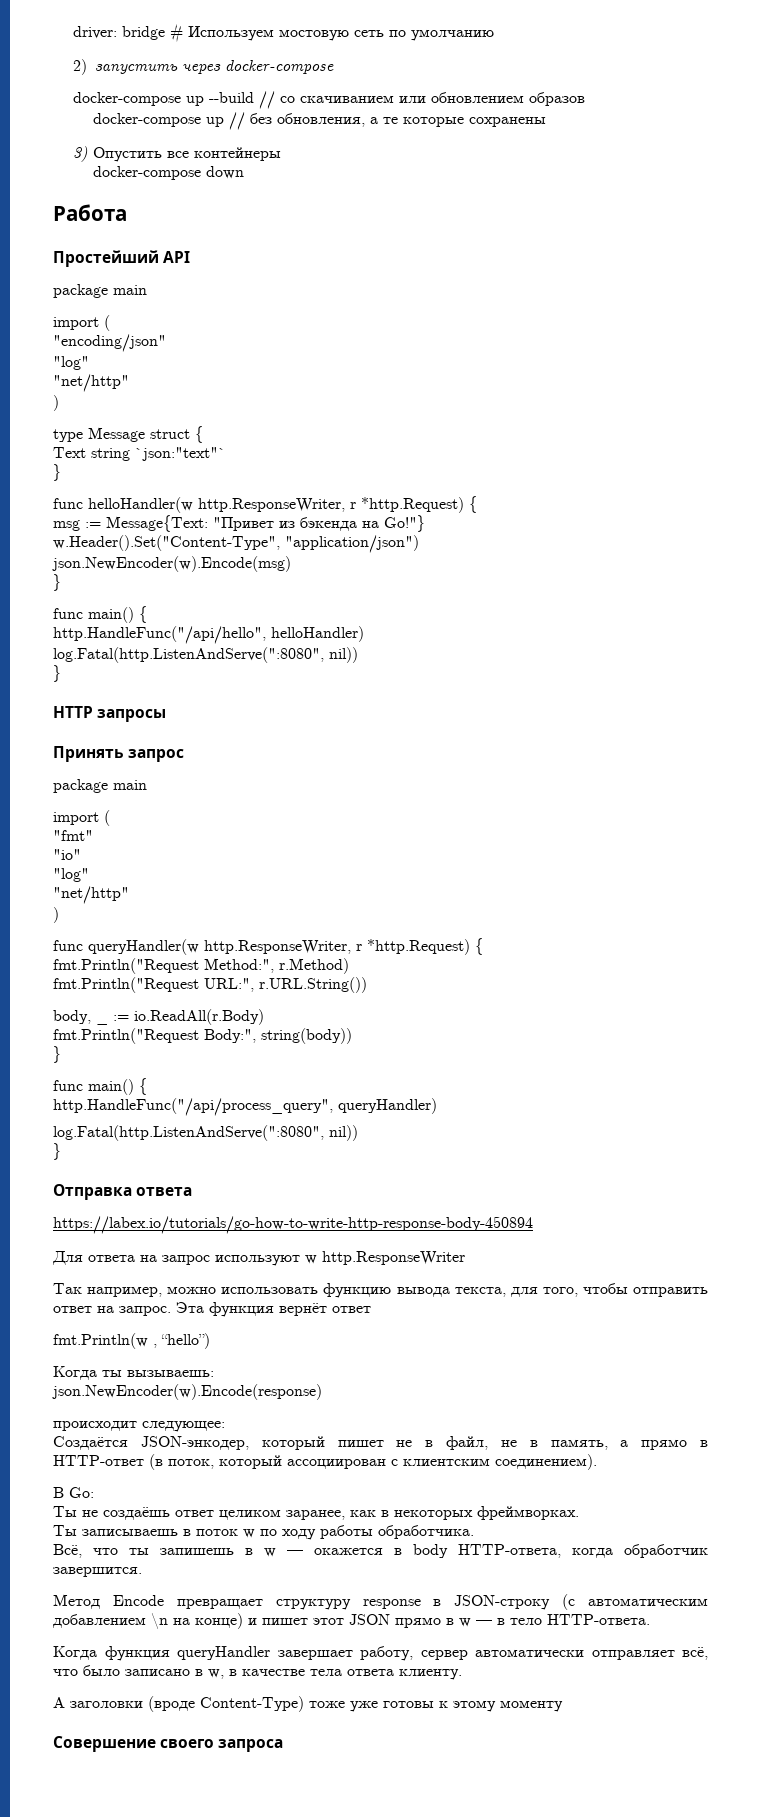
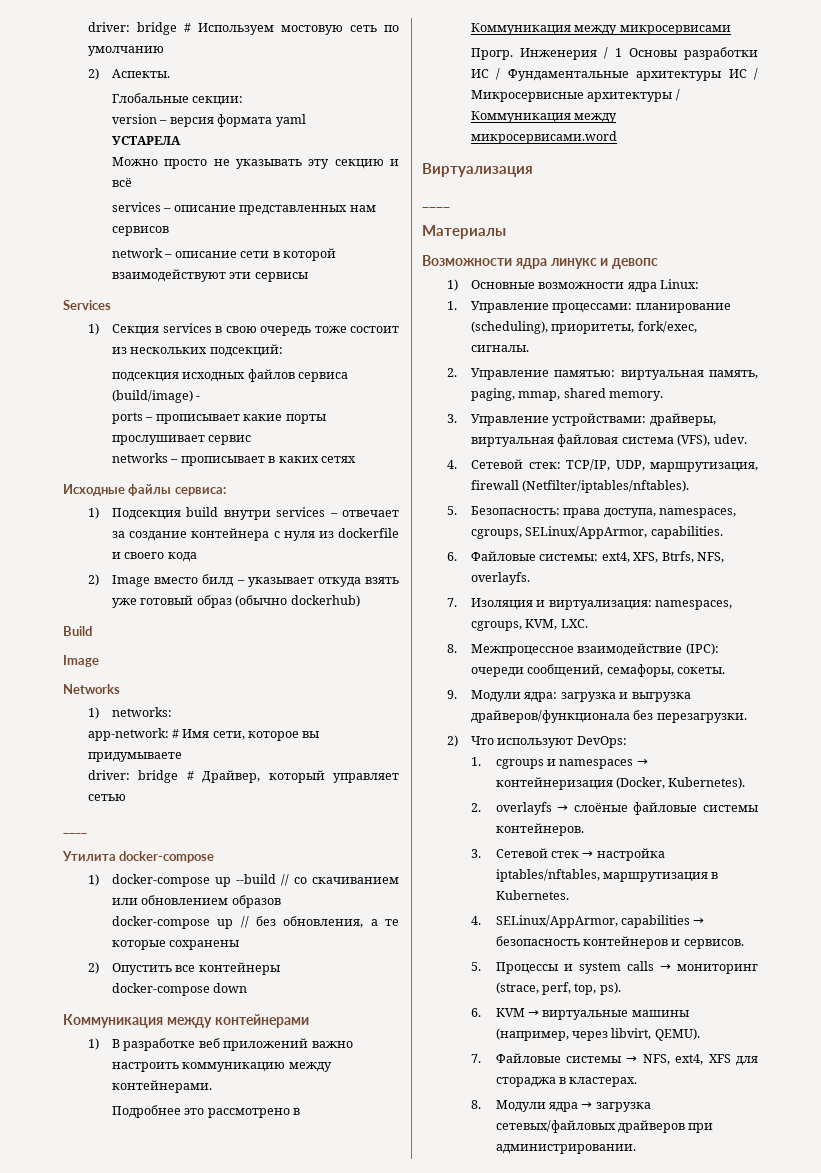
- 2) запустить через docker-compose
+ 2) Аспекты.
+ Глобальные секции:
+ version – версия формата yaml
+ УСТАРЕЛА
+ Можно просто не указывать эту секцию и всё
+ services – описание представленных нам сервисов
+ network – описание сети в которой взаимодействуют эти сервисы
+ Services
+ 1) Секция services в свою очередь тоже состоит из нескольких подсекций:
+ подсекция исходных файлов сервиса (build/image) -
+ ports – прописывает какие порты прослушивает сервис
+ networks – прописывает в каких сетях
+ Исходные файлы сервиса:
+ 1) Подсекция build внутри services – отвечает за создание контейнера с нуля из dockerfile и своего кода
+ 2) Image вместо билд – указывает откуда взять уже готовый образ (обычно dockerhub)
+ Build
+ Image
+ Networks
+ 1) networks:
+ app-network: # Имя сети, которое вы придумываете
+ driver: bridge # Драйвер, который управляет сетью
+ ____
+ Утилита docker-compose
- docker-compose up --build // со скачиванием или обновлением образов
+ 1) docker-compose up --build // со скачиванием или обновлением образов
- 3) Опустить все контейнеры
+ 2) Опустить все контейнеры
- Работа
- Простейший API
- package main
- import (
- "encoding/json"
- "log"
- "net/http"
- )
- type Message struct {
- Text string `json:"text"`
- }
- func helloHandler(w http.ResponseWriter, r *http.Request) {
- msg := Message{Text: "Привет из бэкенда на Go!"}
- w.Header().Set("Content-Type", "application/json")
- json.NewEncoder(w).Encode(msg)
- }
- func main() {
- http.HandleFunc("/api/hello", helloHandler)
- log.Fatal(http.ListenAndServe(":8080", nil))
- }
- HTTP запросы
- Принять запрос
- package main
- import (
- "fmt"
- "io"
- "log"
- "net/http"
- )
- func queryHandler(w http.ResponseWriter, r *http.Request) {
- fmt.Println("Request Method:", r.Method)
- fmt.Println("Request URL:", r.URL.String())
- body, _ := io.ReadAll(r.Body)
- fmt.Println("Request Body:", string(body))
- }
- func main() {
- http.HandleFunc("/api/process_query", queryHandler)
- log.Fatal(http.ListenAndServe(":8080", nil))
- }
- Отправка ответа
- https://labex.io/tutorials/go-how-to-write-http-response-body-450894
- Для ответа на запрос используют w http.ResponseWriter
- Так например, можно использовать функцию вывода текста, для того, чтобы отправить ответ на запрос. Эта функция вернёт ответ
- fmt.Println(w , “hello”)
- Когда ты вызываешь:
- json.NewEncoder(w).Encode(response)
- происходит следующее:
- Создаётся JSON-энкодер, который пишет не в файл, не в память, а прямо в HTTP-ответ (в поток, который ассоциирован с клиентским соединением).
- В Go:
- Ты не создаёшь ответ целиком заранее, как в некоторых фреймворках.
- Ты записываешь в поток w по ходу работы обработчика.
- Всё, что ты запишешь в w — окажется в body HTTP-ответа, когда обработчик завершится.
- Метод Encode превращает структуру response в JSON-строку (с автоматическим добавлением \n на конце) и пишет этот JSON прямо в w — в тело HTTP-ответа.
- Когда функция queryHandler завершает работу, сервер автоматически отправляет всё, что было записано в w, в качестве тела ответа клиенту.
- А заголовки (вроде Content-Type) тоже уже готовы к этому моменту
- Совершение своего запроса
+ Коммуникация между контейнерами
+ 1) В разработке веб приложений важно настроить коммуникацию между контейнерами.
+ Подробнее это рассмотрено в Коммуникация между микросервисами
+ Прогр. Инженерия / 1 Основы разработки ИС / Фундаментальные архитектуры ИС / Микросервисные архитектуры / Коммуникация между микросервисами.word
+ Виртуализация
+ ____
+ Материалы
+ Возможности ядра линукс и девопс
+ 1) Основные возможности ядра Linux:
+ 1. Управление процессами: планирование (scheduling), приоритеты, fork/exec, сигналы.
+ 2. Управление памятью: виртуальная память, paging, mmap, shared memory.
+ 3. Управление устройствами: драйверы, виртуальная файловая система (VFS), udev.
+ 4. Сетевой стек: TCP/IP, UDP, маршрутизация, firewall (Netfilter/iptables/nftables).
+ 5. Безопасность: права доступа, namespaces, cgroups, SELinux/AppArmor, capabilities.
+ 6. Файловые системы: ext4, XFS, Btrfs, NFS, overlayfs.
+ 7. Изоляция и виртуализация: namespaces, cgroups, KVM, LXC.
+ 8. Межпроцессное взаимодействие (IPC): очереди сообщений, семафоры, сокеты.
+ 9. Модули ядра: загрузка и выгрузка драйверов/функционала без перезагрузки.
+ 2) Что используют DevOps:
+ 1. cgroups и namespaces → контейнеризация (Docker, Kubernetes).
+ 2. overlayfs → слоёные файловые системы контейнеров.
+ 3. Сетевой стек → настройка iptables/nftables, маршрутизация в Kubernetes.
+ 4. SELinux/AppArmor, capabilities → безопасность контейнеров и сервисов.
+ 5. Процессы и system calls → мониторинг (strace, perf, top, ps).
+ 6. KVM → виртуальные машины (например, через libvirt, QEMU).
+ 7. Файловые системы → NFS, ext4, XFS для стораджа в кластерах.
+ 8. Модули ядра → загрузка сетевых/файловых драйверов при администрировании.

